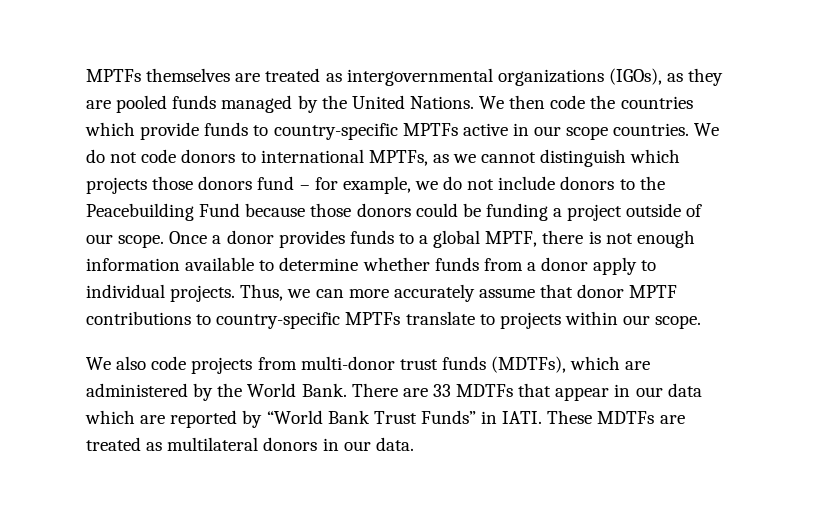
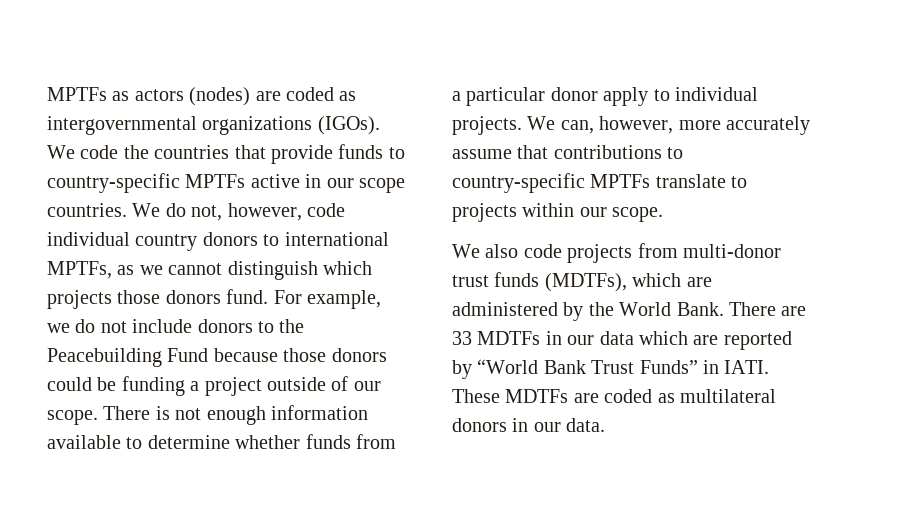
- MPTFs themselves are treated as intergovernmental organizations (IGOs), as they are pooled funds managed by the United Nations. We then code the countries which provide funds to country-specific MPTFs active in our scope countries.
+ MPTFs as actors (nodes) are coded as intergovernmental organizations (IGOs). We code the countries that provide funds to country-specific MPTFs active in our scope countries.
- We do not code donors to international MPTFs, as we cannot distinguish which projects those donors fund – for example, we do not include donors to the Peacebuilding Fund because those donors could be funding a project outside of our scope.
+ We do not, however, code individual country donors to international MPTFs, as we cannot distinguish which projects those donors fund. For example, we do not include donors to the Peacebuilding Fund because those donors could be funding a project outside of our scope.
- Once a donor provides funds to a global MPTF, there is not enough information available to determine whether funds from a donor apply to individual projects.
+ There is not enough information available to determine whether funds from a particular donor apply to individual projects.
- Thus, we can more accurately assume that donor MPTF contributions to country-specific MPTFs translate to projects within our scope.
+ We can, however, more accurately assume that contributions to country-specific MPTFs translate to projects within our scope.
- There are 33 MDTFs that appear in our data which are reported by “World Bank Trust Funds” in IATI.
+ There are 33 MDTFs in our data which are reported by “World Bank Trust Funds” in IATI.
- These MDTFs are treated as multilateral donors in our data.
+ These MDTFs are coded as multilateral donors in our data.

